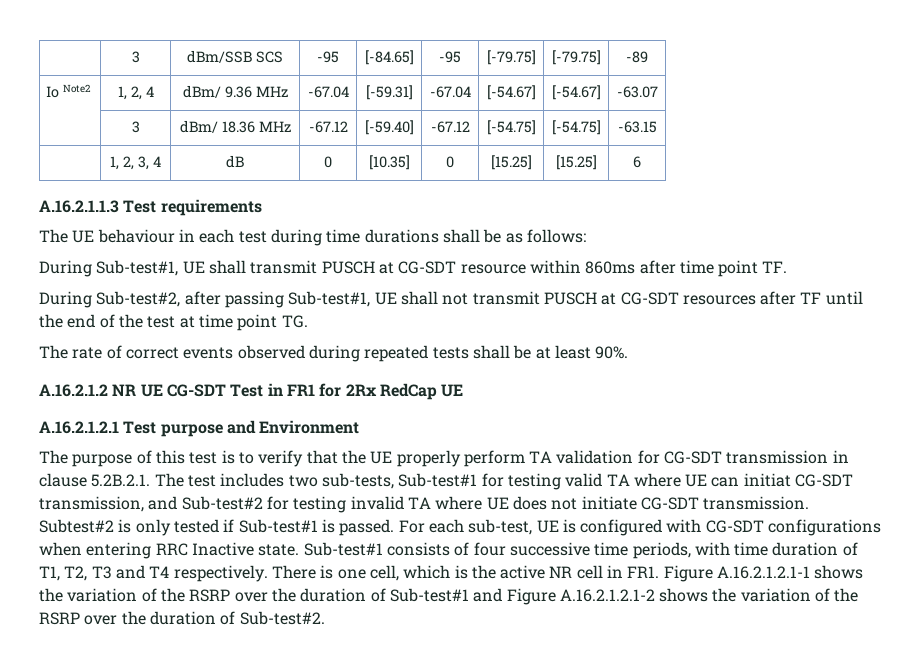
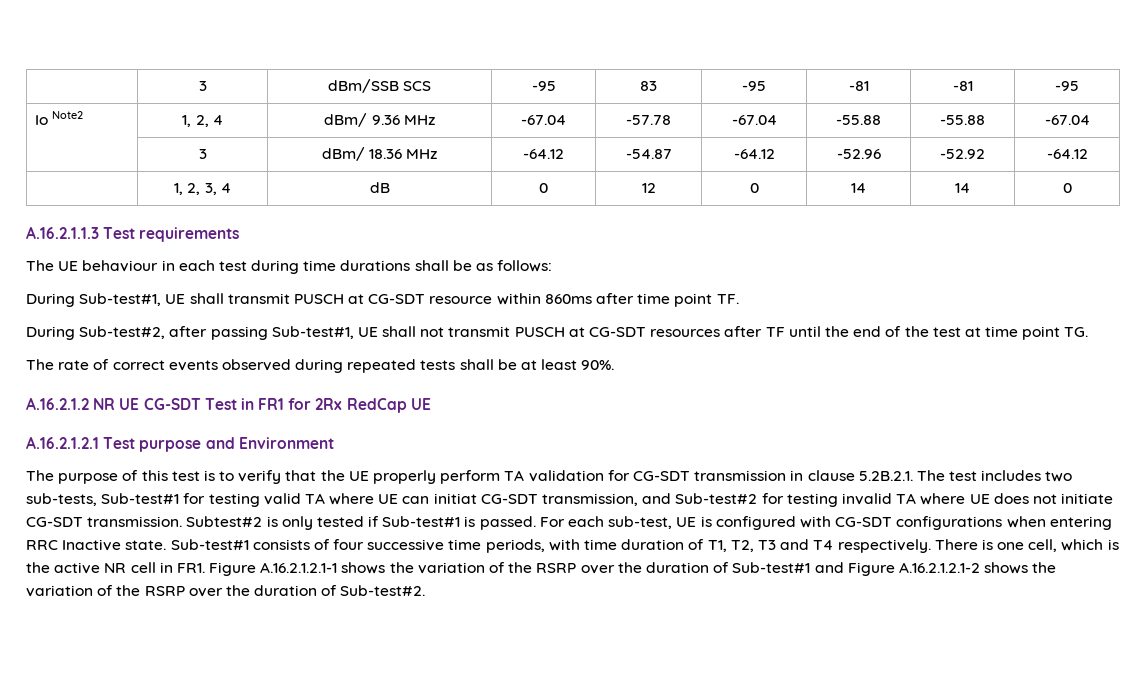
- | 3 | dBm/SSB SCS | -95 | [-84.65] | -95 | [-79.75] | [-79.75] | -89
+ | 3 | dBm/SSB SCS | -95 | 83 | -95 | -81 | -81 | -95
- Io Note2 | 1, 2, 4 | dBm/ 9.36 MHz | -67.04 | [-59.31] | -67.04 | [-54.67] | [-54.67] | -63.07
+ Io Note2 | 1, 2, 4 | dBm/ 9.36 MHz | -67.04 | -57.78 | -67.04 | -55.88 | -55.88 | -67.04
- | 3 | dBm/ 18.36 MHz | -67.12 | [-59.40] | -67.12 | [-54.75] | [-54.75] | -63.15
+ | 3 | dBm/ 18.36 MHz | -64.12 | -54.87 | -64.12 | -52.96 | -52.92 | -64.12
- | 1, 2, 3, 4 | dB | 0 | [10.35] | 0 | [15.25] | [15.25] | 6
+ | 1, 2, 3, 4 | dB | 0 | 12 | 0 | 14 | 14 | 0

